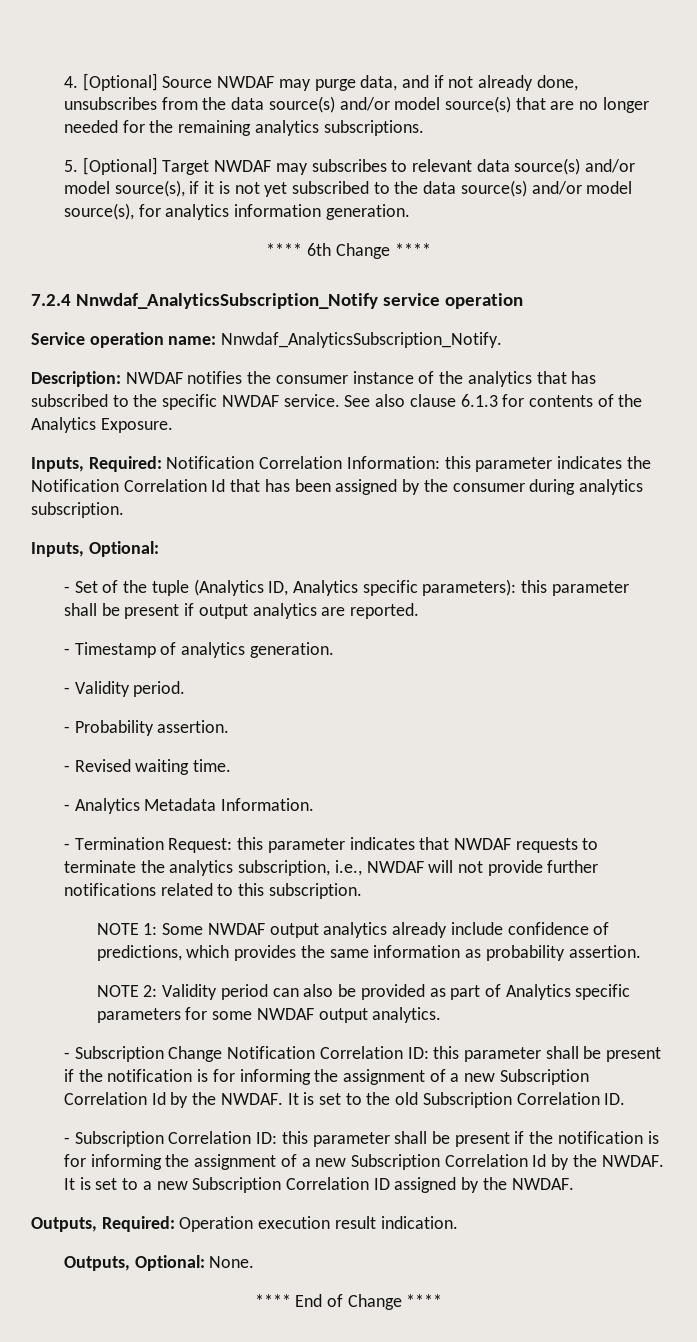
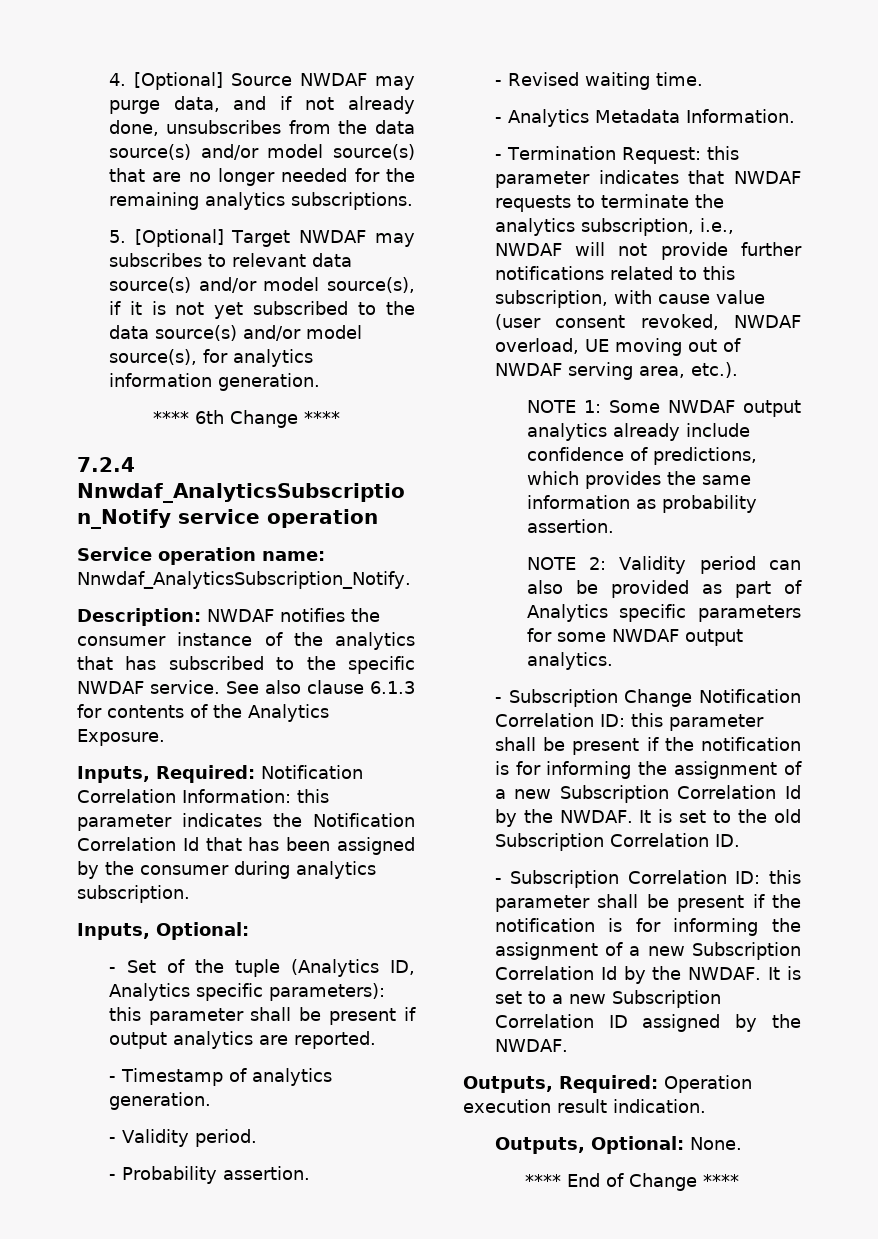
- - Termination Request: this parameter indicates that NWDAF requests to terminate the analytics subscription, i.e., NWDAF will not provide further notifications related to this subscription.
+ - Termination Request: this parameter indicates that NWDAF requests to terminate the analytics subscription, i.e., NWDAF will not provide further notifications related to this subscription, with cause value (user consent revoked, NWDAF overload, UE moving out of NWDAF serving area, etc.).

